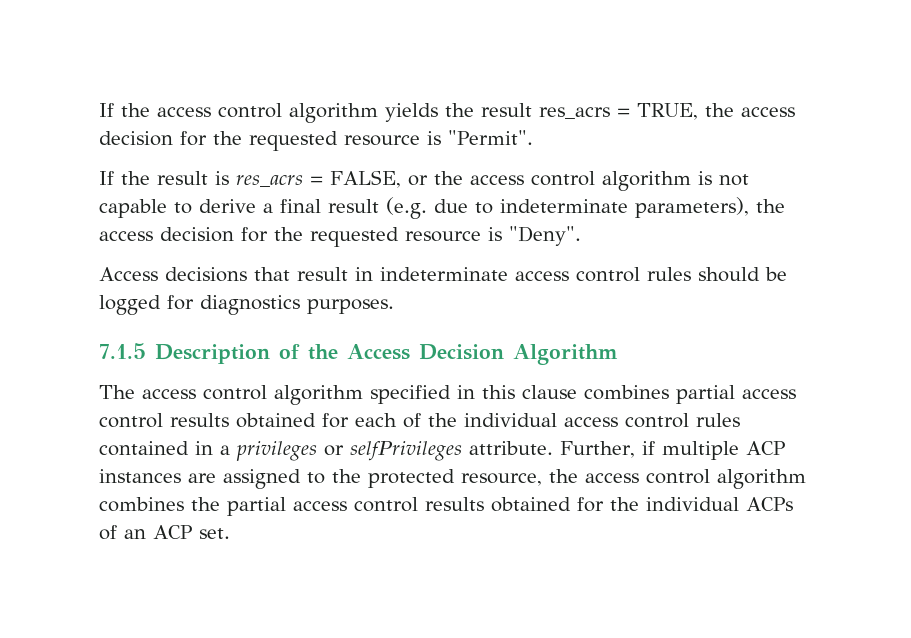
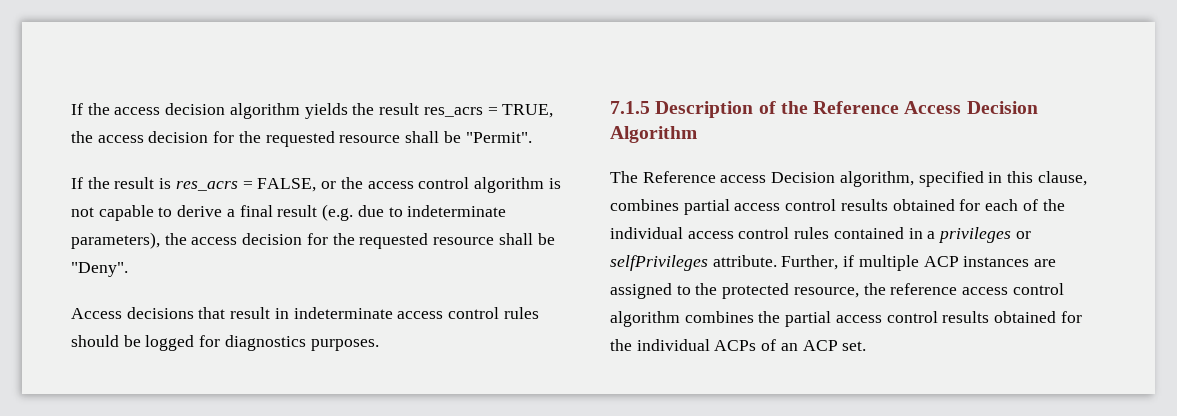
- If the access control algorithm yields the result res_acrs = TRUE, the access decision for the requested resource is "Permit".
+ If the access decision algorithm yields the result res_acrs = TRUE, the access decision for the requested resource shall be "Permit".
- If the result is res_acrs = FALSE, or the access control algorithm is not capable to derive a final result (e.g. due to indeterminate parameters), the access decision for the requested resource is "Deny".
+ If the result is res_acrs = FALSE, or the access control algorithm is not capable to derive a final result (e.g. due to indeterminate parameters), the access decision for the requested resource shall be "Deny".
- 7.1.5 Description of the Access Decision Algorithm
+ 7.1.5 Description of the Reference Access Decision Algorithm
- The access control algorithm specified in this clause combines partial access control results obtained for each of the individual access control rules contained in a privileges or selfPrivileges attribute.
+ The Reference access Decision algorithm, specified in this clause, combines partial access control results obtained for each of the individual access control rules contained in a privileges or selfPrivileges attribute.
- Further, if multiple ACP instances are assigned to the protected resource, the access control algorithm combines the partial access control results obtained for the individual ACPs of an ACP set.
+ Further, if multiple ACP instances are assigned to the protected resource, the reference access control algorithm combines the partial access control results obtained for the individual ACPs of an ACP set.

